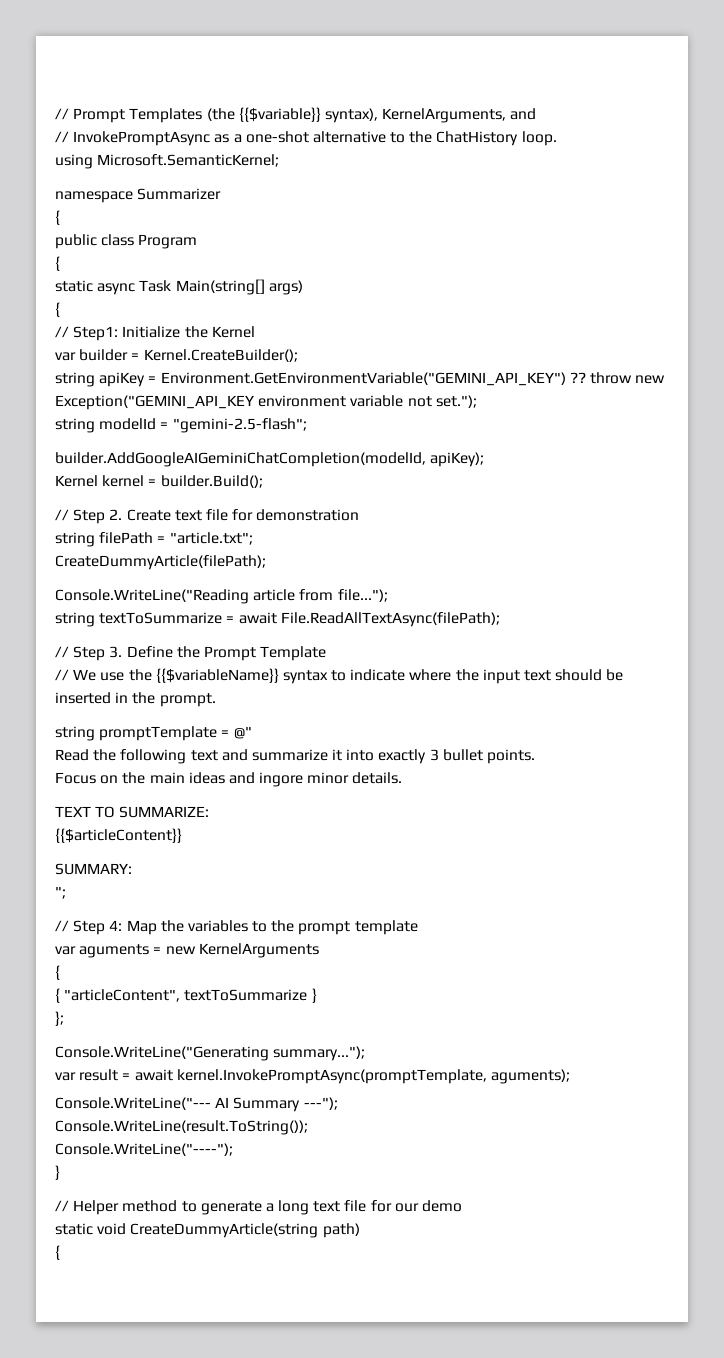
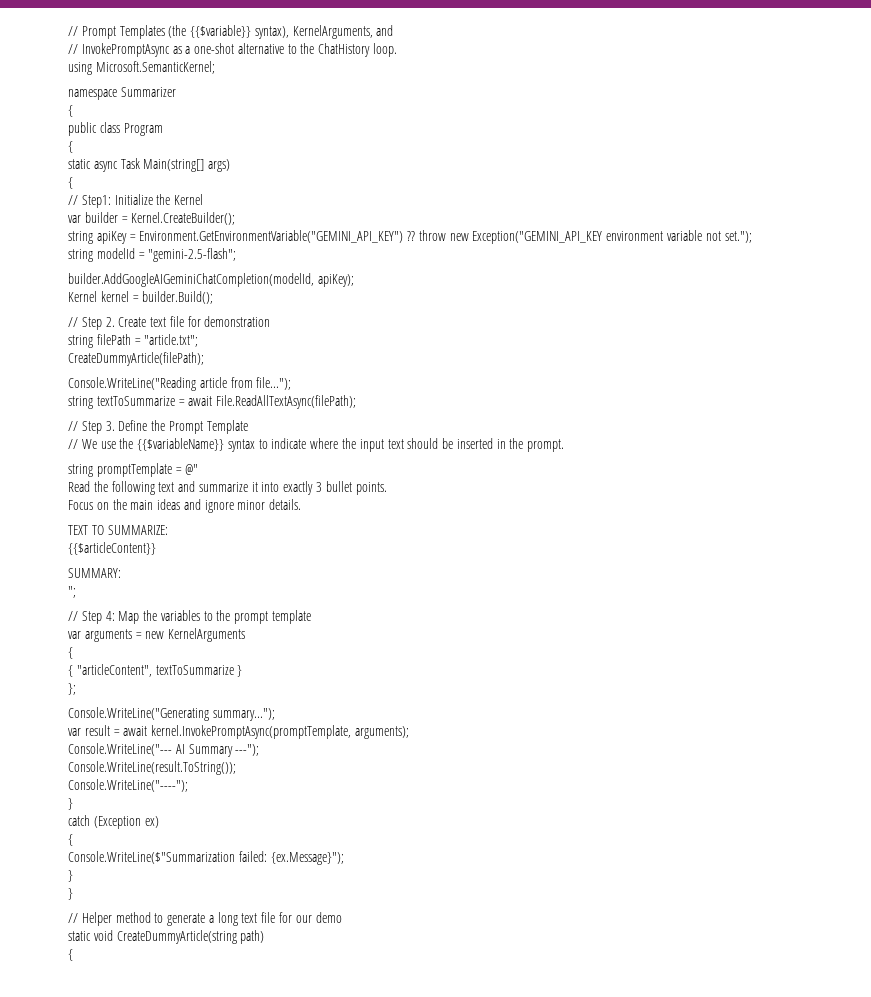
- Focus on the main ideas and ingore minor details.
+ Focus on the main ideas and ignore minor details.
- var aguments = new KernelArguments
+ var arguments = new KernelArguments
- var result = await kernel.InvokePromptAsync(promptTemplate, aguments);
+ var result = await kernel.InvokePromptAsync(promptTemplate, arguments);
+ catch (Exception ex)
+ {
+ Console.WriteLine($"Summarization failed: {ex.Message}");
+ }
+ }

